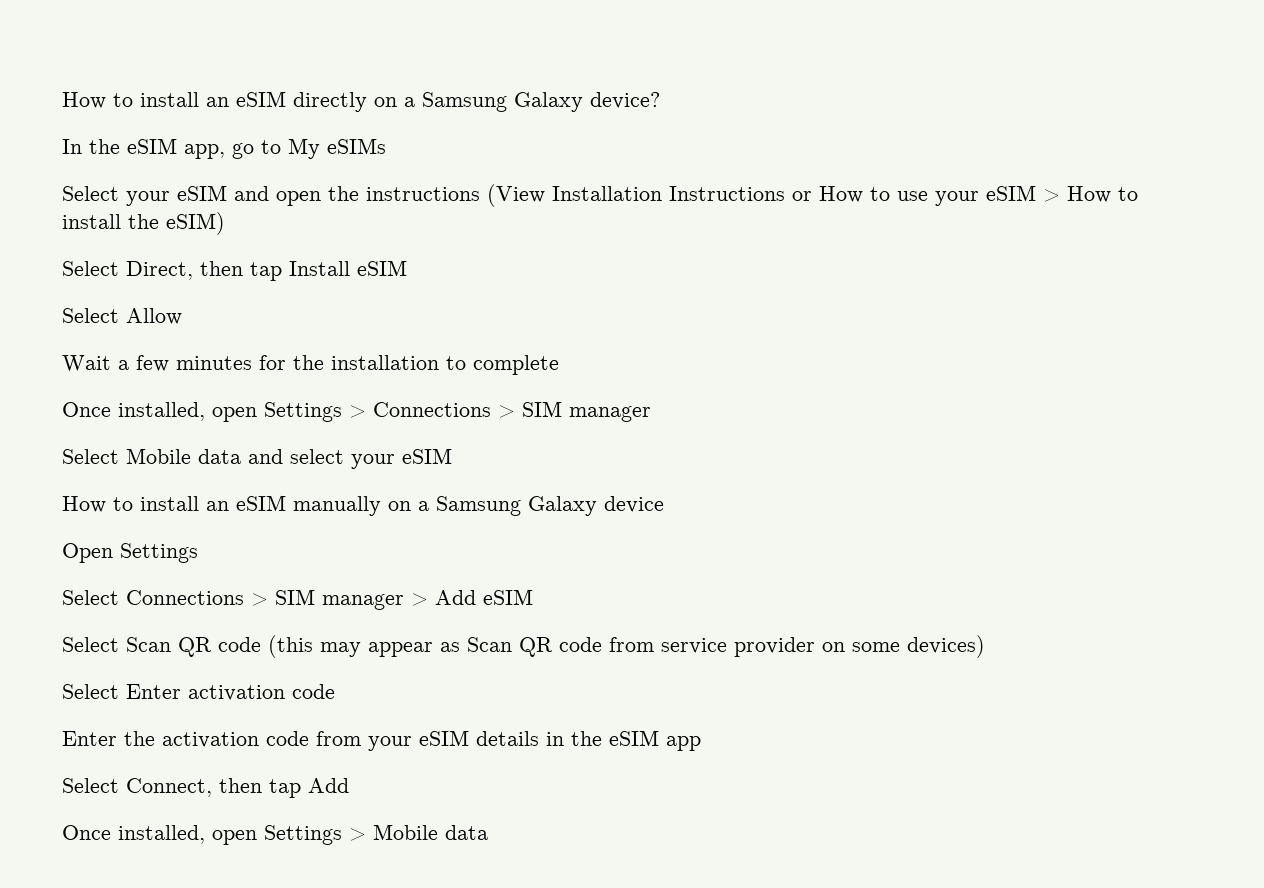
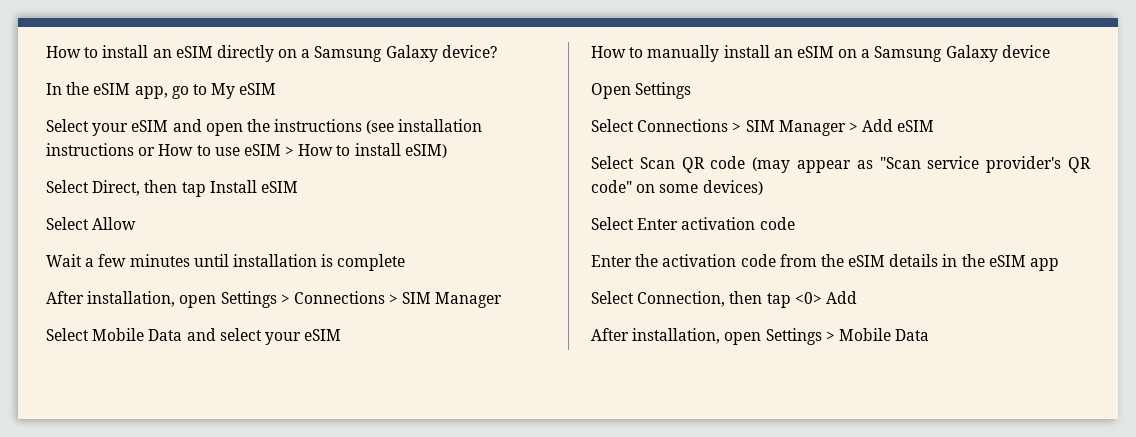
- In the eSIM app, go to My eSIMs
+ In the eSIM app, go to My eSIM
- Select your eSIM and open the instructions (View Installation Instructions or How to use your eSIM > How to install the eSIM)
+ Select your eSIM and open the instructions (see installation instructions or How to use eSIM > How to install eSIM)
- Wait a few minutes for the installation to complete
+ Wait a few minutes until installation is complete
- Once installed, open Settings > Connections > SIM manager
+ After installation, open Settings > Connections > SIM Manager
- Select Mobile data and select your eSIM
+ Select Mobile Data and select your eSIM
- How to install an eSIM manually on a Samsung Galaxy device
+ How to manually install an eSIM on a Samsung Galaxy device
- Select Connections > SIM manager > Add eSIM
+ Select Connections > SIM Manager > Add eSIM
- Select Scan QR code (this may appear as Scan QR code from service provider on some devices)
+ Select Scan QR code (may appear as "Scan service provider's QR code" on some devices)
- Enter the activation code from your eSIM details in the eSIM app
+ Enter the activation code from the eSIM details in the eSIM app
- Select Connect, then tap Add
+ Select Connection, then tap <0> Add
- Once installed, open Settings > Mobile data
+ After installation, open Settings > Mobile Data

